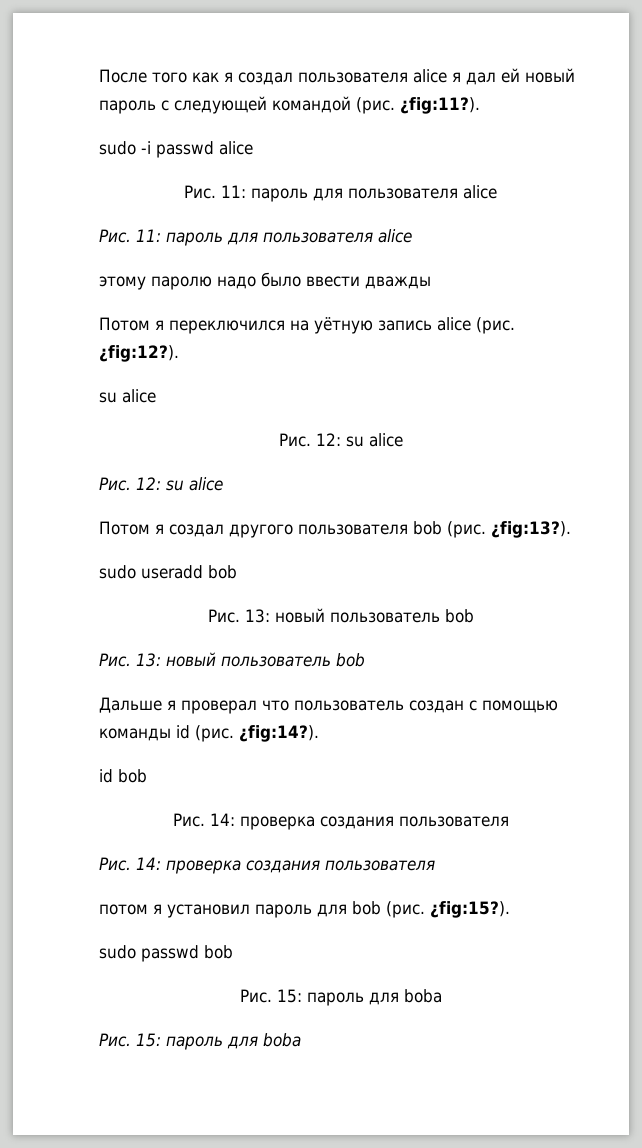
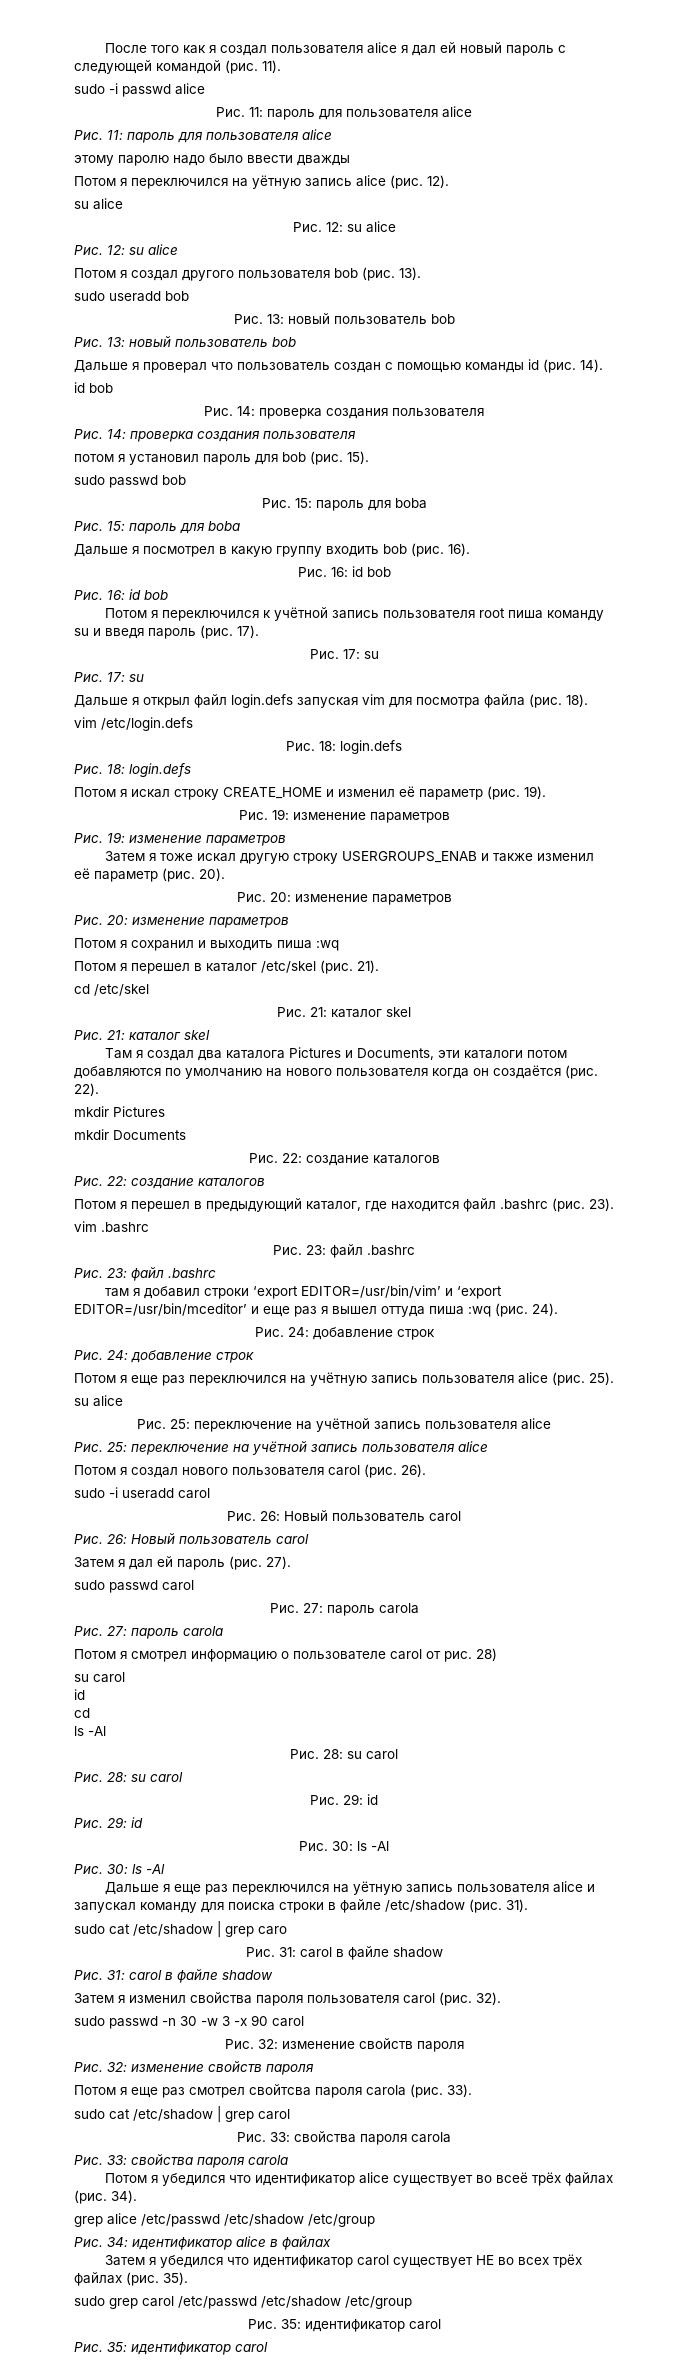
- ¿fig:11?).
+ 11).
- ¿fig:12?).
+ 12).
- ¿fig:13?).
+ 13).
- ¿fig:14?).
+ 14).
- ¿fig:15?).
+ 15).
+ Дальше я посмотрел в какую группу входить bob (рис. 16).
+ Рис. 16: id bob
+ Рис. 16: id bob
+ Потом я переключился к учётной запись пользователя root пиша команду su и введя пароль (рис. 17).
+ Рис. 17: su
+ Рис. 17: su
+ Дальше я открыл файл login.defs запуская vim для посмотра файла (рис. 18).
+ vim /etc/login.defs
+ Рис. 18: login.defs
+ Рис. 18: login.defs
+ Потом я искал строку CREATE_HOME и изменил её параметр (рис. 19).
+ Рис. 19: изменение параметров
+ Рис. 19: изменение параметров
+ Затем я тоже искал другую строку USERGROUPS_ENAB и также изменил её параметр (рис. 20).
+ Рис. 20: изменение параметров
+ Рис. 20: изменение параметров
+ Потом я сохранил и выходить пиша :wq
+ Потом я перешел в каталог /etc/skel (рис. 21).
+ cd /etc/skel
+ Рис. 21: каталог skel
+ Рис. 21: каталог skel
+ Там я создал два каталога Pictures и Documents, эти каталоги потом добавляются по умолчанию на нового пользователя когда он создаётся (рис. 22).
+ mkdir Pictures
+ mkdir Documents
+ Рис. 22: создание каталогов
+ Рис. 22: создание каталогов
+ Потом я перешел в предыдующий каталог, где находится файл .bashrc (рис. 23).
+ vim .bashrc
+ Рис. 23: файл .bashrc
+ Рис. 23: файл .bashrc
+ там я добавил строки ‘export EDITOR=/usr/bin/vim’ и ‘export EDITOR=/usr/bin/mceditor’ и еще раз я вышел оттуда пиша :wq (рис. 24).
+ Рис. 24: добавление строк
+ Рис. 24: добавление строк
+ Потом я еще раз переключился на учётную запись пользователя alice (рис. 25).
+ su alice
+ Рис. 25: переключение на учётной запись пользователя alice
+ Рис. 25: переключение на учётной запись пользователя alice
+ Потом я создал нового пользователя carol (рис. 26).
+ sudo -i useradd carol
+ Рис. 26: Новый пользователь carol
+ Рис. 26: Новый пользователь carol
+ Затем я дал ей пароль (рис. 27).
+ sudo passwd carol
+ Рис. 27: пароль carola
+ Рис. 27: пароль carola
+ Потом я смотрел информацию о пользователе carol от рис. 28)
+ su carol
+ id
+ cd
+ ls -Al
+ Рис. 28: su carol
+ Рис. 28: su carol
+ Рис. 29: id
+ Рис. 29: id
+ Рис. 30: ls -Al
+ Рис. 30: ls -Al
+ Дальше я еще раз переключился на уётную запись пользователя alice и запускал команду для поиска строки в файле /etc/shadow (рис. 31).
+ sudo cat /etc/shadow | grep caro
+ Рис. 31: carol в файле shadow
+ Рис. 31: carol в файле shadow
+ Затем я изменил свойства пароля пользователя carol (рис. 32).
+ sudo passwd -n 30 -w 3 -x 90 carol
+ Рис. 32: изменение свойств пароля
+ Рис. 32: изменение свойств пароля
+ Потом я еще раз смотрел свойтсва пароля carola (рис. 33).
+ sudo cat /etc/shadow | grep carol
+ Рис. 33: свойства пароля carola
+ Рис. 33: свойства пароля carola
+ Потом я убедился что идентификатор alice существует во всеё трёх файлах (рис. 34).
+ grep alice /etc/passwd /etc/shadow /etc/group
+ Рис. 34: идентификатор alice в файлах
+ Затем я убедился что идентификатор carol существует НЕ во всех трёх файлах (рис. 35).
+ sudo grep carol /etc/passwd /etc/shadow /etc/group
+ Рис. 35: идентификатор carol
+ Рис. 35: идентификатор carol

